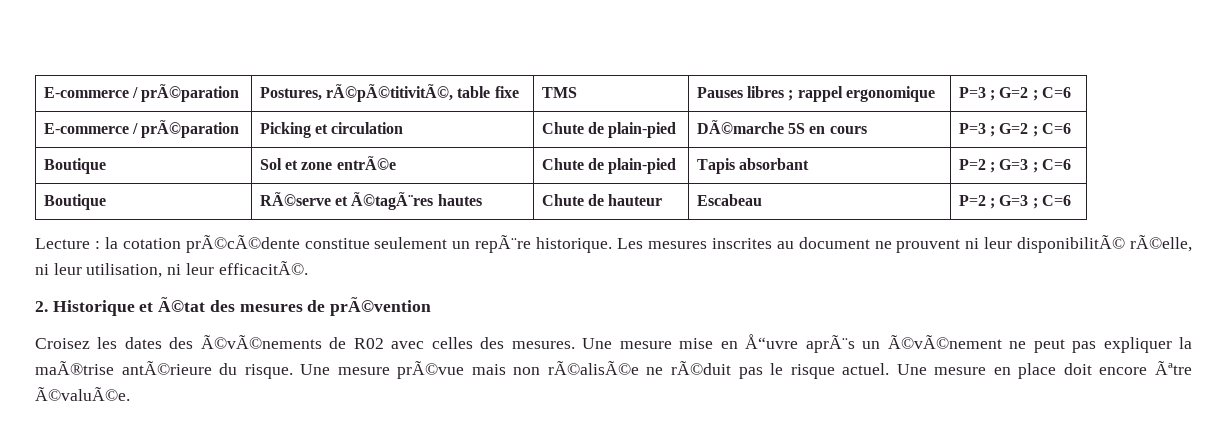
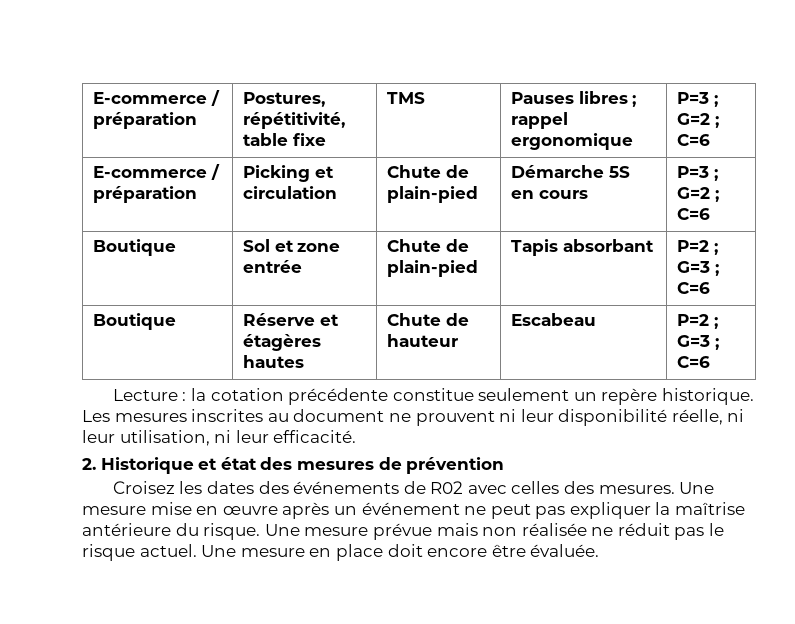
- E-commerce / prÃ©paration | Postures, rÃ©pÃ©titivitÃ©, table fixe | TMS | Pauses libres ; rappel ergonomique | P=3 ; G=2 ; C=6
+ E-commerce / préparation | Postures, répétitivité, table fixe | TMS | Pauses libres ; rappel ergonomique | P=3 ; G=2 ; C=6
- E-commerce / prÃ©paration | Picking et circulation | Chute de plain-pied | DÃ©marche 5S en cours | P=3 ; G=2 ; C=6
+ E-commerce / préparation | Picking et circulation | Chute de plain-pied | Démarche 5S en cours | P=3 ; G=2 ; C=6
- Boutique | Sol et zone entrÃ©e | Chute de plain-pied | Tapis absorbant | P=2 ; G=3 ; C=6
+ Boutique | Sol et zone entrée | Chute de plain-pied | Tapis absorbant | P=2 ; G=3 ; C=6
- Boutique | RÃ©serve et Ã©tagÃ¨res hautes | Chute de hauteur | Escabeau | P=2 ; G=3 ; C=6
+ Boutique | Réserve et étagères hautes | Chute de hauteur | Escabeau | P=2 ; G=3 ; C=6
- Lecture : la cotation prÃ©cÃ©dente constitue seulement un repÃ¨re historique.
+ Lecture : la cotation précédente constitue seulement un repère historique.
- Les mesures inscrites au document ne prouvent ni leur disponibilitÃ© rÃ©elle, ni leur utilisation, ni leur efficacitÃ©.
+ Les mesures inscrites au document ne prouvent ni leur disponibilité réelle, ni leur utilisation, ni leur efficacité.
- 2. Historique et Ã©tat des mesures de prÃ©vention
+ 2. Historique et état des mesures de prévention
- Croisez les dates des Ã©vÃ©nements de R02 avec celles des mesures.
+ Croisez les dates des événements de R02 avec celles des mesures.
- Une mesure mise en Å“uvre aprÃ¨s un Ã©vÃ©nement ne peut pas expliquer la maÃ®trise antÃ©rieure du risque.
+ Une mesure mise en œuvre après un événement ne peut pas expliquer la maîtrise antérieure du risque.
- Une mesure prÃ©vue mais non rÃ©alisÃ©e ne rÃ©duit pas le risque actuel.
+ Une mesure prévue mais non réalisée ne réduit pas le risque actuel.
- Une mesure en place doit encore Ãªtre Ã©valuÃ©e.
+ Une mesure en place doit encore être évaluée.

